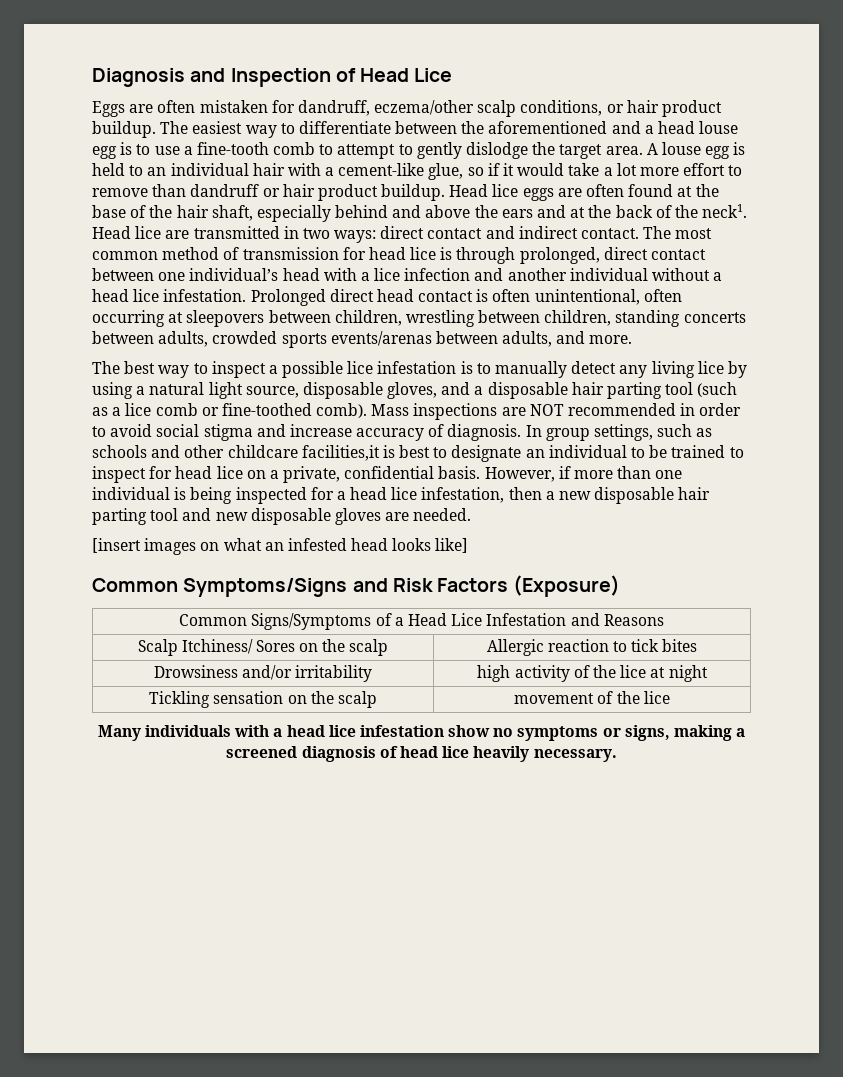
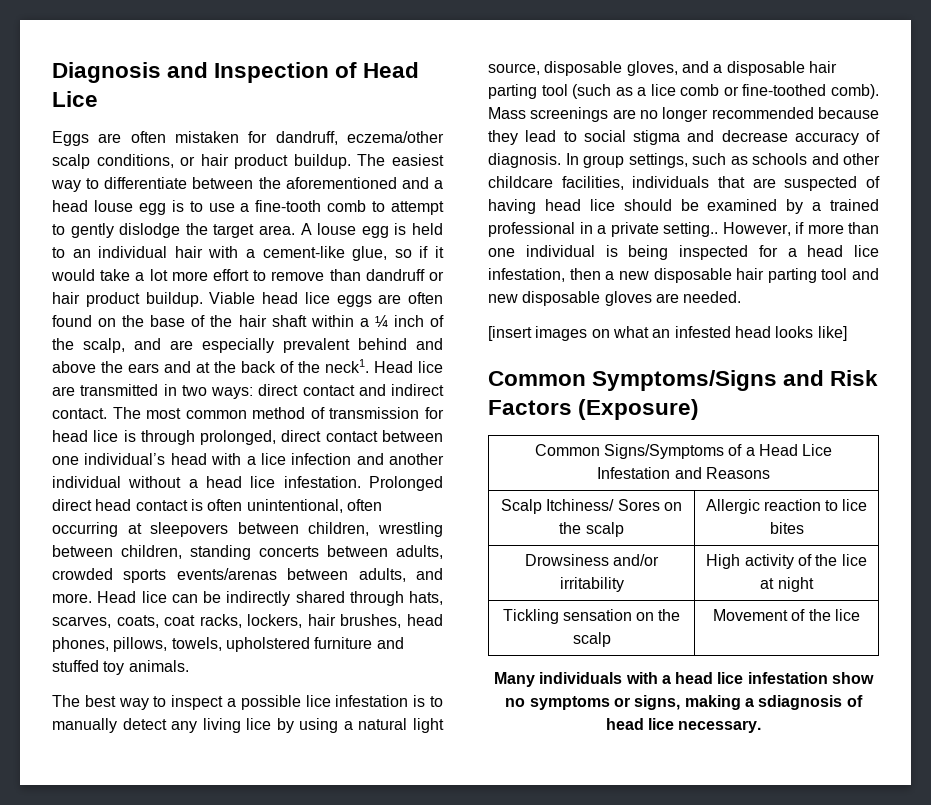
- Head lice eggs are often found at the base of the hair shaft, especially behind and above the ears and at the back of the neck1.
+ Viable head lice eggs are often found on the base of the hair shaft within a ¼ inch of the scalp, and are especially prevalent behind and above the ears and at the back of the neck1.
+ Head lice can be indirectly shared through hats, scarves, coats, coat racks, lockers, hair brushes, head phones, pillows, towels, upholstered furniture and stuffed toy animals.
- Mass inspections are NOT recommended in order to avoid social stigma and increase accuracy of diagnosis.
+ Mass screenings are no longer recommended because they lead to social stigma and decrease accuracy of diagnosis.
- In group settings, such as schools and other childcare facilities,it is best to designate an individual to be trained to inspect for head lice on a private, confidential basis.
+ In group settings, such as schools and other childcare facilities, individuals that are suspected of having head lice should be examined by a trained professional in a private setting..
- Scalp Itchiness/ Sores on the scalp | Allergic reaction to tick bites
+ Scalp Itchiness/ Sores on the scalp | Allergic reaction to lice bites
- Drowsiness and/or irritability | high activity of the lice at night
+ Drowsiness and/or irritability | High activity of the lice at night
- Tickling sensation on the scalp | movement of the lice
+ Tickling sensation on the scalp | Movement of the lice
- Many individuals with a head lice infestation show no symptoms or signs, making a screened diagnosis of head lice heavily necessary.
+ Many individuals with a head lice infestation show no symptoms or signs, making a sdiagnosis of head lice necessary.

